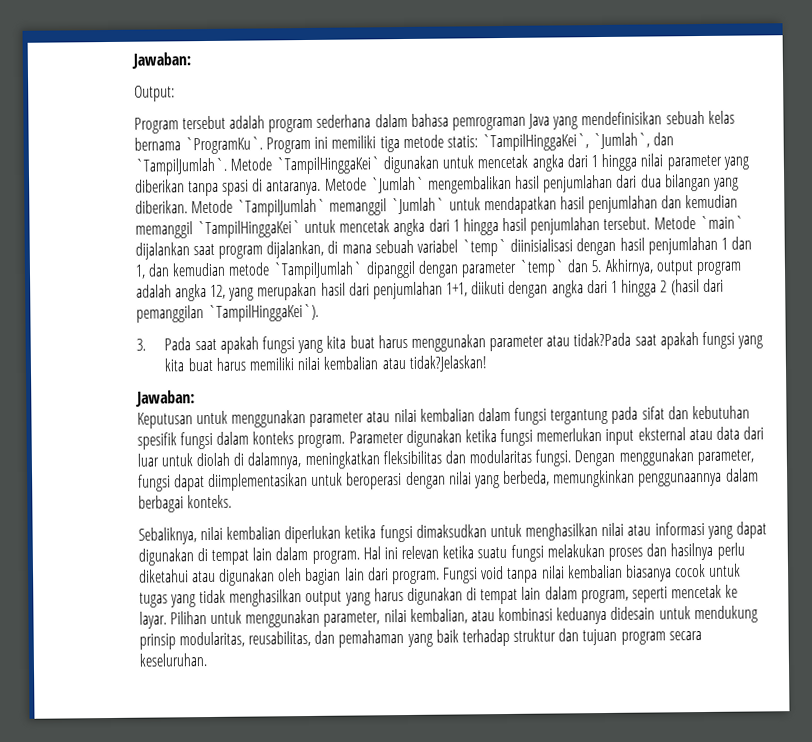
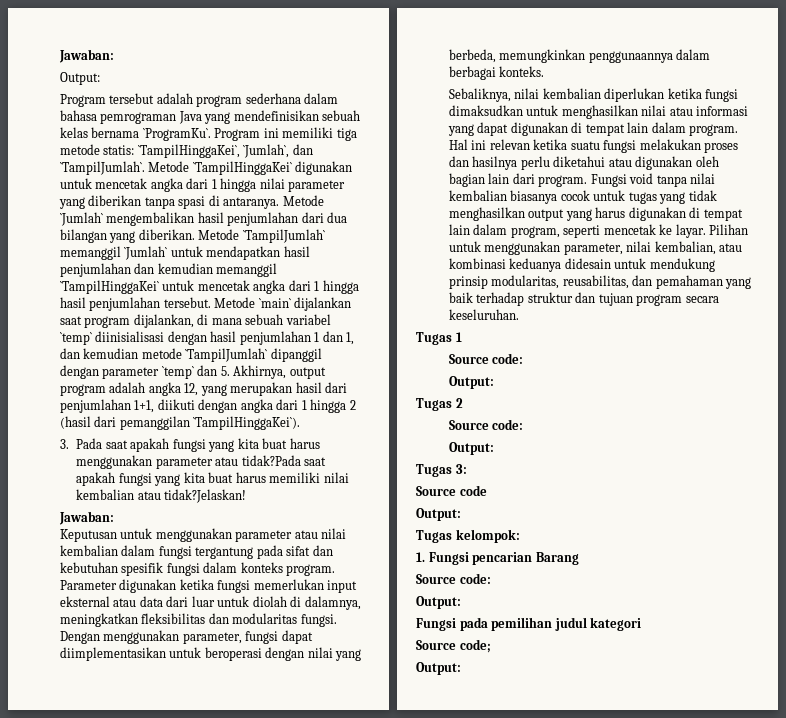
+ Tugas 1
+ Source code:
+ Output:
+ Tugas 2
+ Source code:
+ Output:
+ Tugas 3:
+ Source code
+ Output:
+ Tugas kelompok:
+ 1. Fungsi pencarian Barang
+ Source code:
+ Output:
+ Fungsi pada pemilihan judul kategori
+ Source code;
+ Output:

